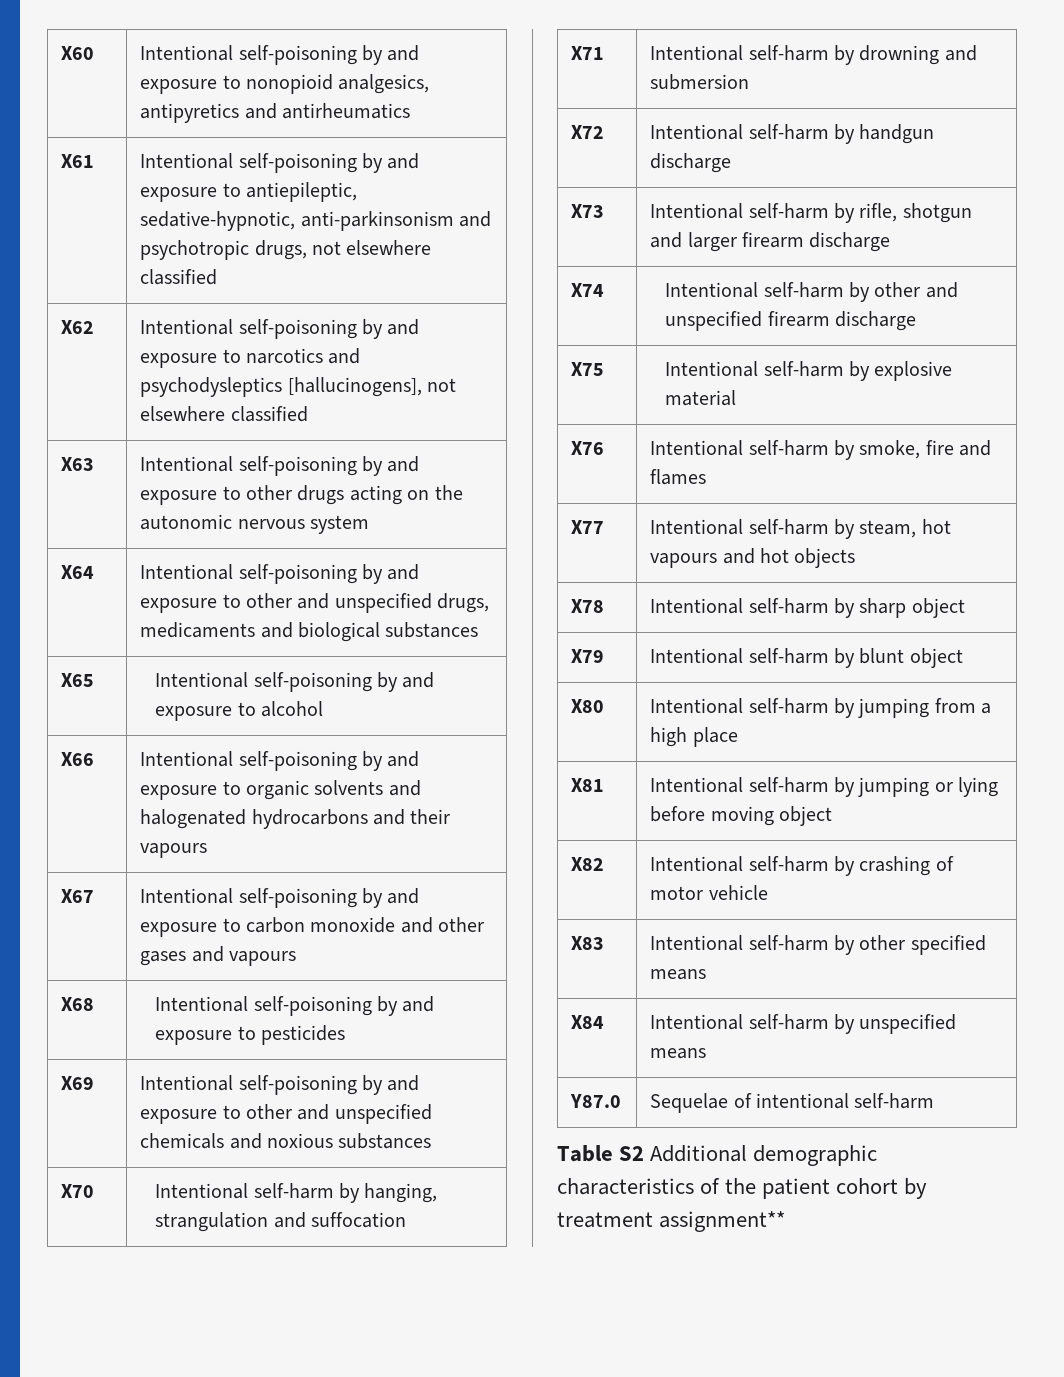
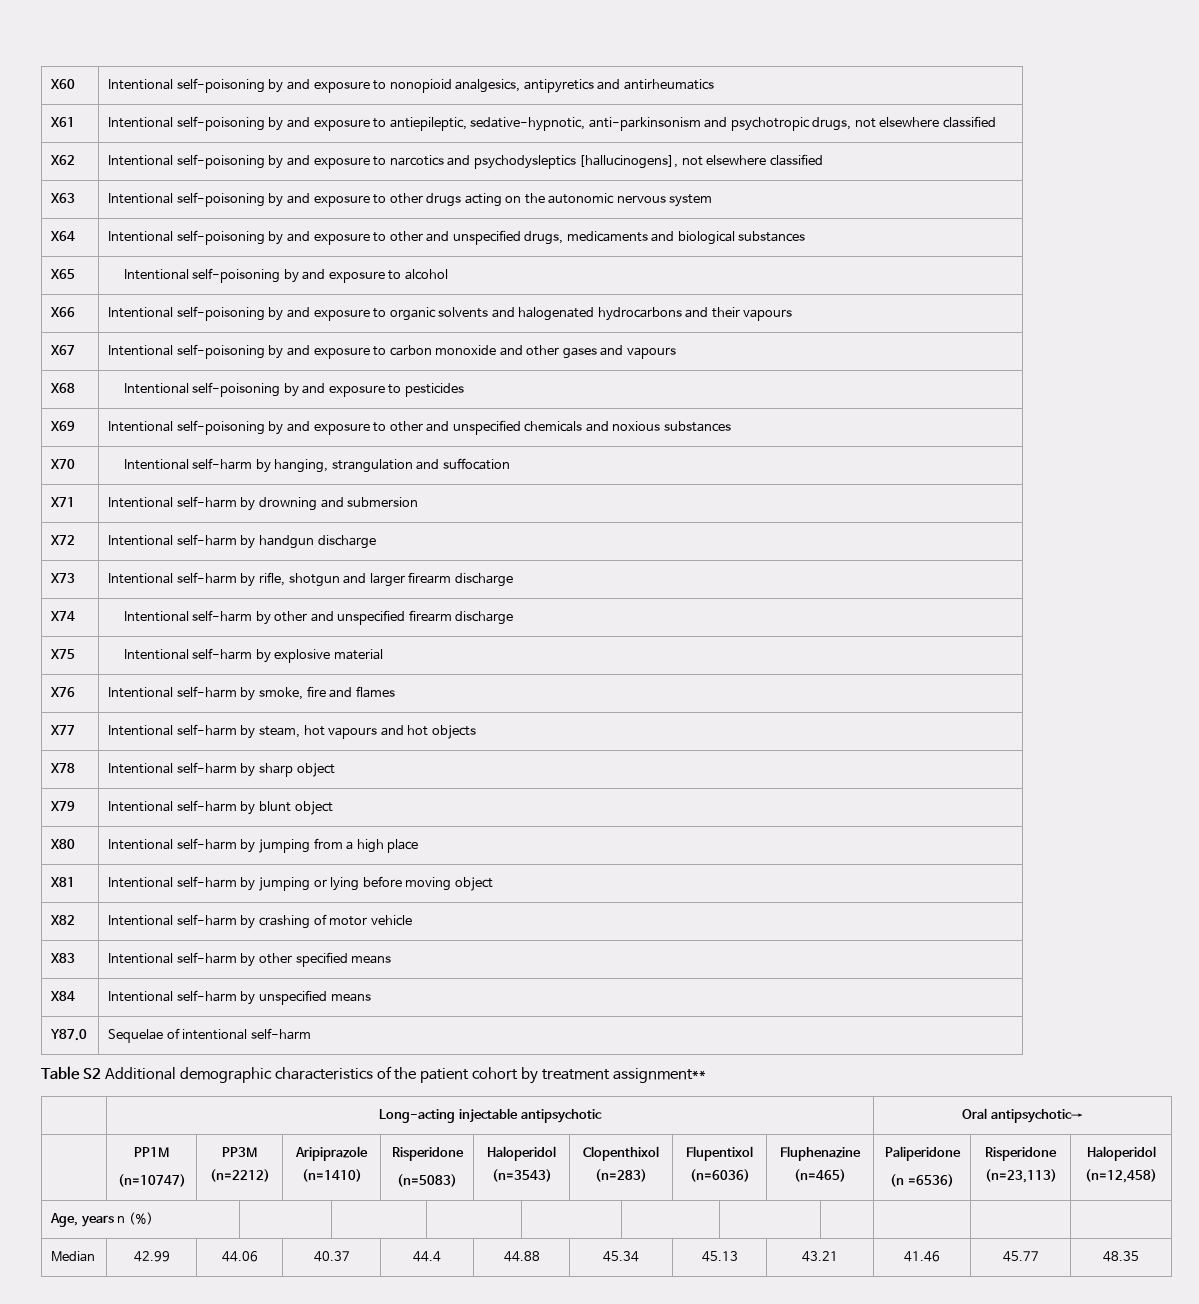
+ | Long-acting injectable antipsychotic | Oral antipsychotic→
+ | PP1M
+ (n=10747) | PP3M (n=2212) | Aripiprazole (n=1410) | Risperidone
+ (n=5083) | Haloperidol (n=3543) | Clopenthixol (n=283) | Flupentixol (n=6036) | Fluphenazine (n=465) | Paliperidone
+ (n =6536) | Risperidone (n=23,113) | Haloperidol (n=12,458)
+ Age, years n (%) | | | | | | | | | |
+ Median | 42.99 | 44.06 | 40.37 | 44.4 | 44.88 | 45.34 | 45.13 | 43.21 | 41.46 | 45.77 | 48.35

